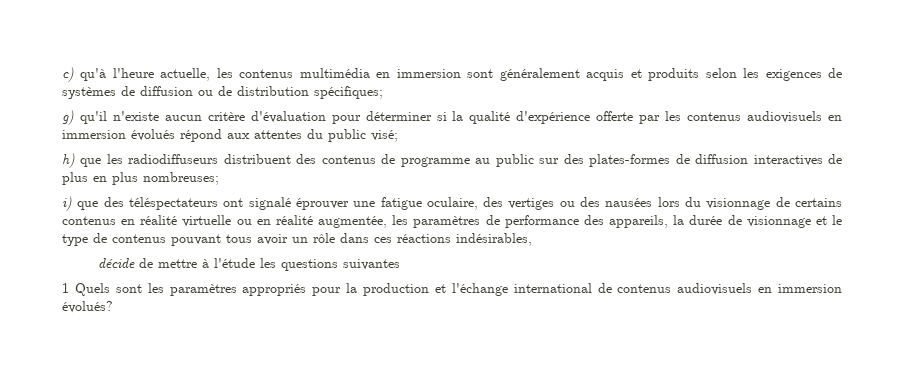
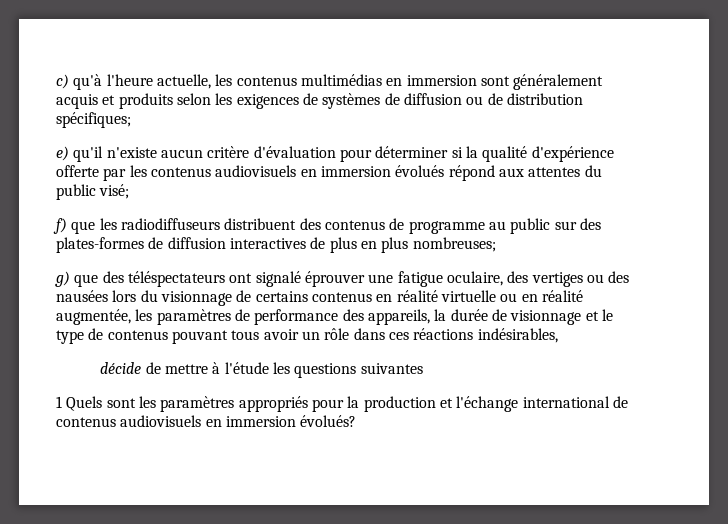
- c) qu'à l'heure actuelle, les contenus multimédia en immersion sont généralement acquis et produits selon les exigences de systèmes de diffusion ou de distribution spécifiques;
+ c) qu'à l'heure actuelle, les contenus multimédias en immersion sont généralement acquis et produits selon les exigences de systèmes de diffusion ou de distribution spécifiques;
- g) qu'il n'existe aucun critère d'évaluation pour déterminer si la qualité d'expérience offerte par les contenus audiovisuels en immersion évolués répond aux attentes du public visé;
+ e) qu'il n'existe aucun critère d'évaluation pour déterminer si la qualité d'expérience offerte par les contenus audiovisuels en immersion évolués répond aux attentes du public visé;
- h) que les radiodiffuseurs distribuent des contenus de programme au public sur des plates-formes de diffusion interactives de plus en plus nombreuses;
+ f) que les radiodiffuseurs distribuent des contenus de programme au public sur des plates-formes de diffusion interactives de plus en plus nombreuses;
- i) que des téléspectateurs ont signalé éprouver une fatigue oculaire, des vertiges ou des nausées lors du visionnage de certains contenus en réalité virtuelle ou en réalité augmentée, les paramètres de performance des appareils, la durée de visionnage et le type de contenus pouvant tous avoir un rôle dans ces réactions indésirables,
+ g) que des téléspectateurs ont signalé éprouver une fatigue oculaire, des vertiges ou des nausées lors du visionnage de certains contenus en réalité virtuelle ou en réalité augmentée, les paramètres de performance des appareils, la durée de visionnage et le type de contenus pouvant tous avoir un rôle dans ces réactions indésirables,

